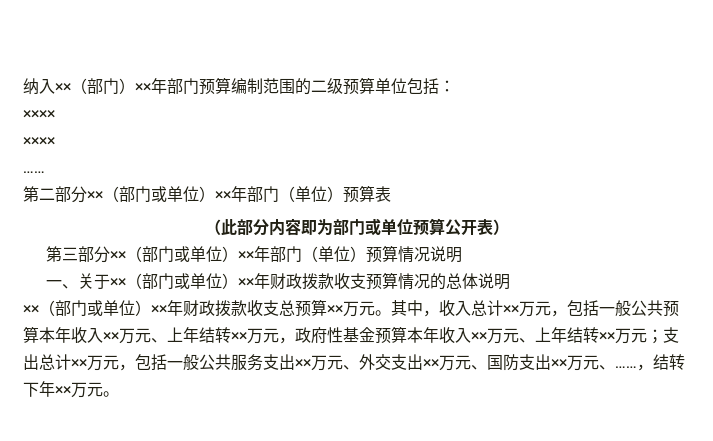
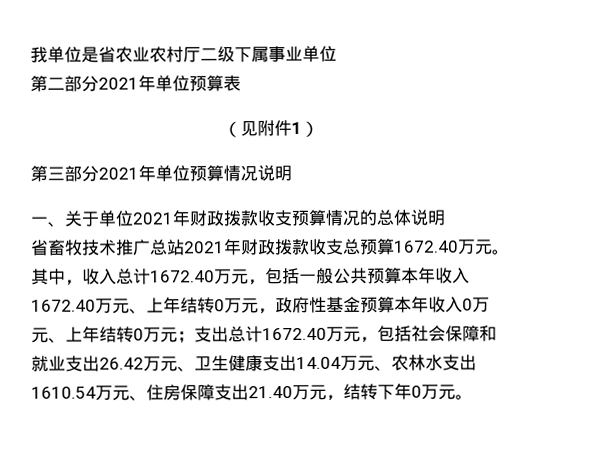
- 纳入××（部门）××年部门预算编制范围的二级预算单位包括：
- ××××
- ××××
- ……
- 第二部分××（部门或单位）××年部门（单位）预算表
- （此部分内容即为部门或单位预算公开表）
- 第三部分××（部门或单位）××年部门（单位）预算情况说明
+ 我单位是省农业农村厅二级下属事业单位
+ 第二部分2021年单位预算表
+ （见附件1）
+ 第三部分2021年单位预算情况说明
- 一、关于××（部门或单位）××年财政拨款收支预算情况的总体说明
+ 一、关于单位2021年财政拨款收支预算情况的总体说明
- ××（部门或单位）××年财政拨款收支总预算××万元。
+ 省畜牧技术推广总站2021年财政拨款收支总预算1672.40万元。
- 其中，收入总计××万元，包括一般公共预算本年收入××万元、上年结转××万元，政府性基金预算本年收入××万元、上年结转××万元；支出总计××万元，包括一般公共服务支出××万元、外交支出××万元、国防支出××万元、……，结转下年××万元。
+ 其中，收入总计1672.40万元，包括一般公共预算本年收入1672.40万元、上年结转0万元，政府性基金预算本年收入0万元、上年结转0万元；支出总计1672.40万元，包括社会保障和就业支出26.42万元、卫生健康支出14.04万元、农林水支出1610.54万元、住房保障支出21.40万元，结转下年0万元。

